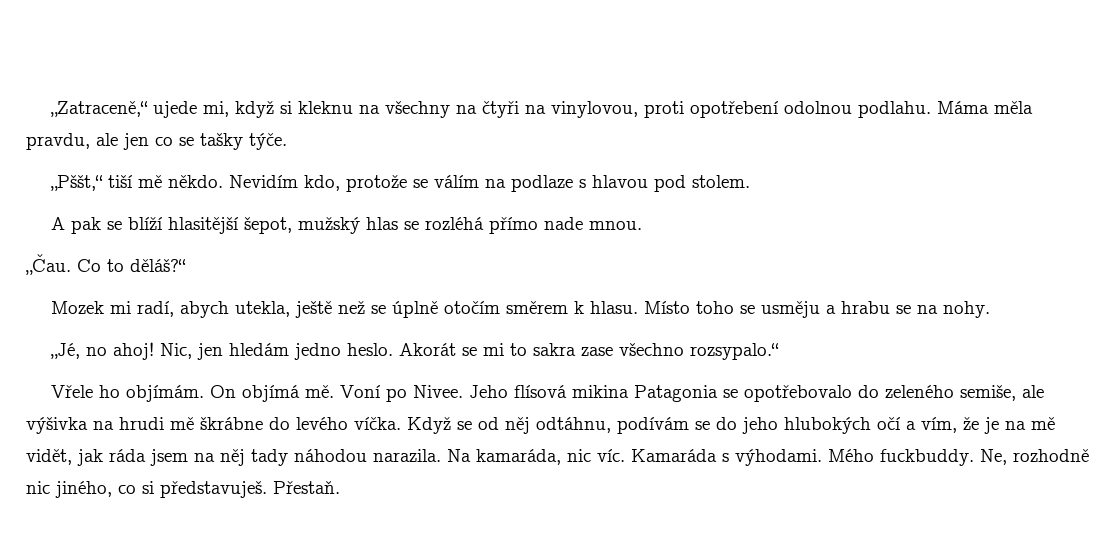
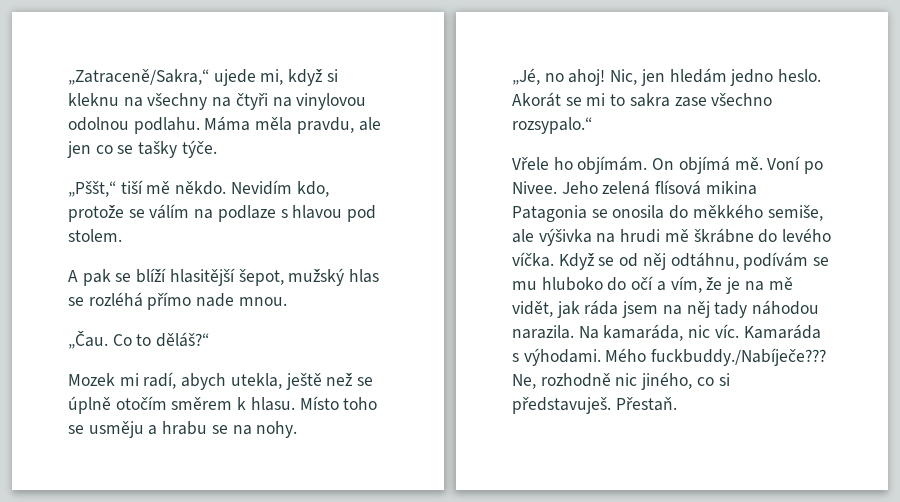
- „Zatraceně,“ ujede mi, když si kleknu na všechny na čtyři na vinylovou, proti opotřebení odolnou podlahu.
+ „Zatraceně/Sakra,“ ujede mi, když si kleknu na všechny na čtyři na vinylovou odolnou podlahu.
- Jeho flísová mikina Patagonia se opotřebovalo do zeleného semiše, ale výšivka na hrudi mě škrábne do levého víčka.
+ Jeho zelená flísová mikina Patagonia se onosila do měkkého semiše, ale výšivka na hrudi mě škrábne do levého víčka.
- Když se od něj odtáhnu, podívám se do jeho hlubokých očí a vím, že je na mě vidět, jak ráda jsem na něj tady náhodou narazila.
+ Když se od něj odtáhnu, podívám se mu hluboko do očí a vím, že je na mě vidět, jak ráda jsem na něj tady náhodou narazila.
- Mého fuckbuddy.
+ Mého fuckbuddy./Nabíječe???

